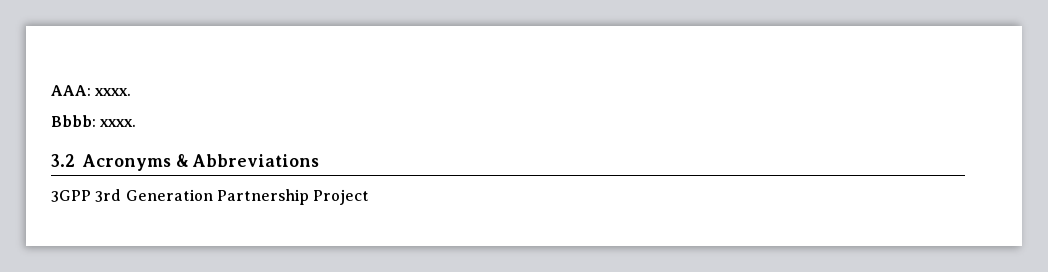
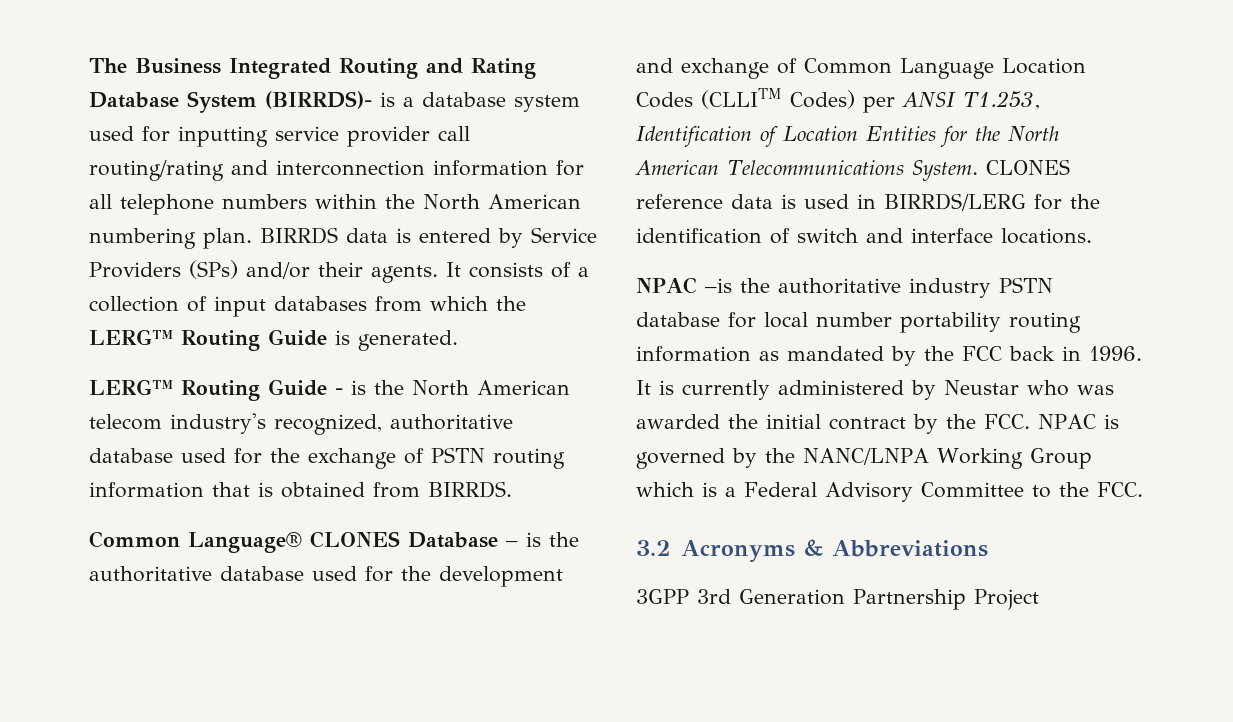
- AAA: xxxx.
- Bbbb: xxxx.
+ The Business Integrated Routing and Rating Database System (BIRRDS)- is a database system used for inputting service provider call routing/rating and interconnection information for all telephone numbers within the North American numbering plan. BIRRDS data is entered by Service Providers (SPs) and/or their agents. It consists of a collection of input databases from which the LERG™ Routing Guide is generated.
+ LERG™ Routing Guide - is the North American telecom industry's recognized, authoritative database used for the exchange of PSTN routing information that is obtained from BIRRDS.
+ Common Language® CLONES Database – is the authoritative database used for the development and exchange of Common Language Location Codes (CLLITM Codes) per ANSI T1.253, Identification of Location Entities for the North American Telecommunications System. CLONES reference data is used in BIRRDS/LERG for the identification of switch and interface locations.
+ NPAC –is the authoritative industry PSTN database for local number portability routing information as mandated by the FCC back in 1996. It is currently administered by Neustar who was awarded the initial contract by the FCC. NPAC is governed by the NANC/LNPA Working Group which is a Federal Advisory Committee to the FCC.

